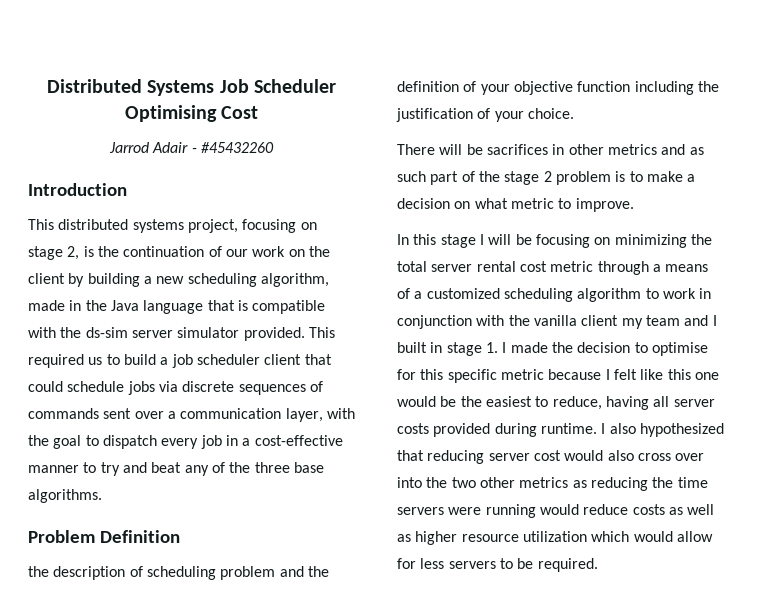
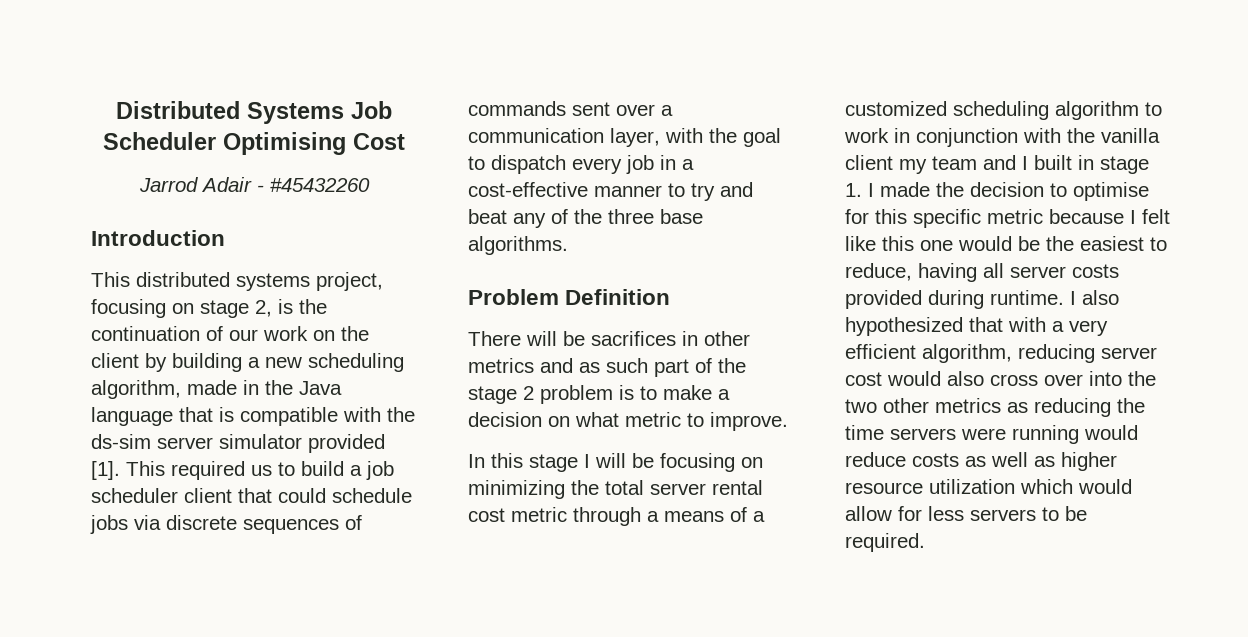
- This distributed systems project, focusing on stage 2, is the continuation of our work on the client by building a new scheduling algorithm, made in the Java language that is compatible with the ds-sim server simulator provided.
+ This distributed systems project, focusing on stage 2, is the continuation of our work on the client by building a new scheduling algorithm, made in the Java language that is compatible with the ds-sim server simulator provided [1].
- the description of scheduling problem and the definition of your objective function including the justification of your choice.
- I also hypothesized that reducing server cost would also cross over into the two other metrics as reducing the time servers were running would reduce costs as well as higher resource utilization which would allow for less servers to be required.
+ I also hypothesized that with a very efficient algorithm, reducing server cost would also cross over into the two other metrics as reducing the time servers were running would reduce costs as well as higher resource utilization which would allow for less servers to be required.

